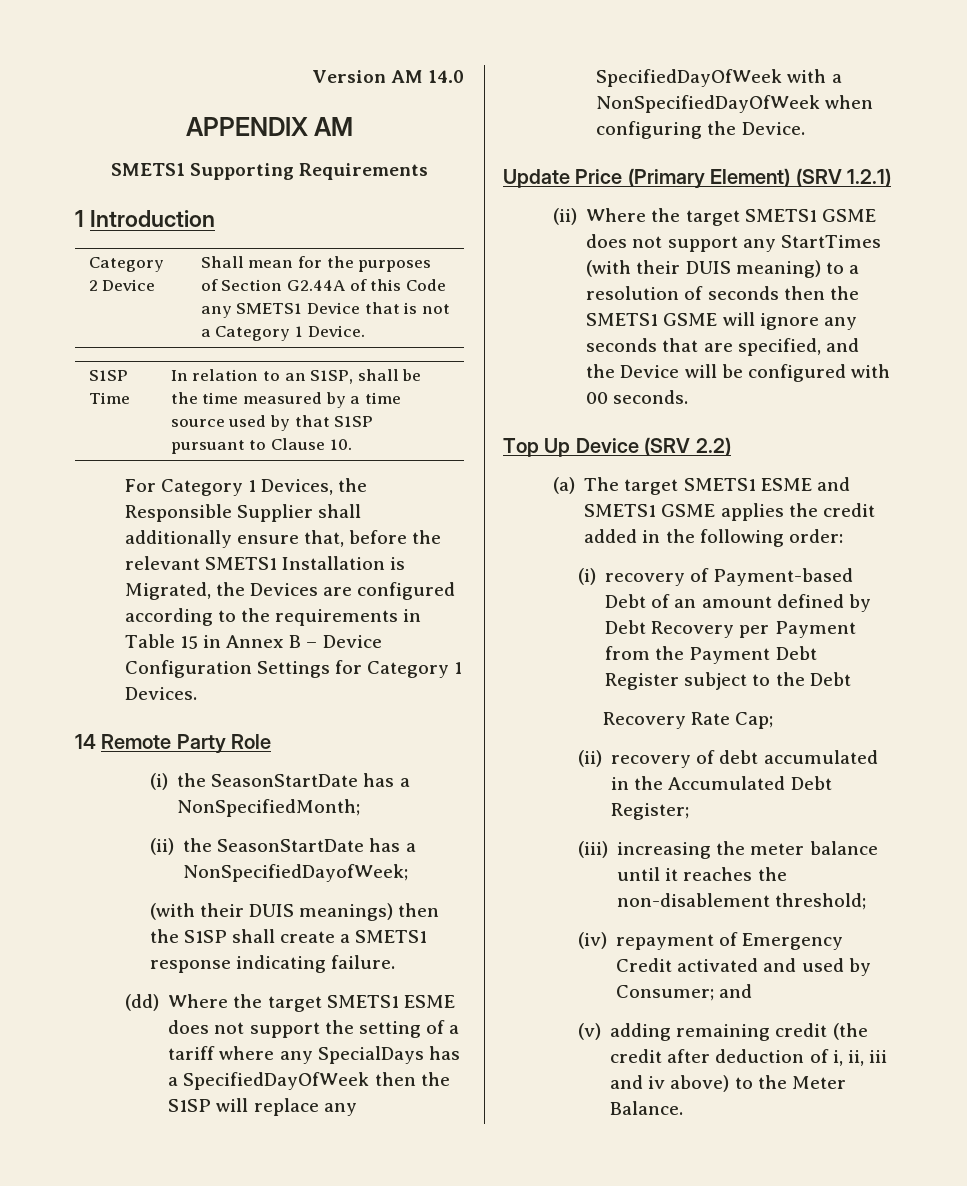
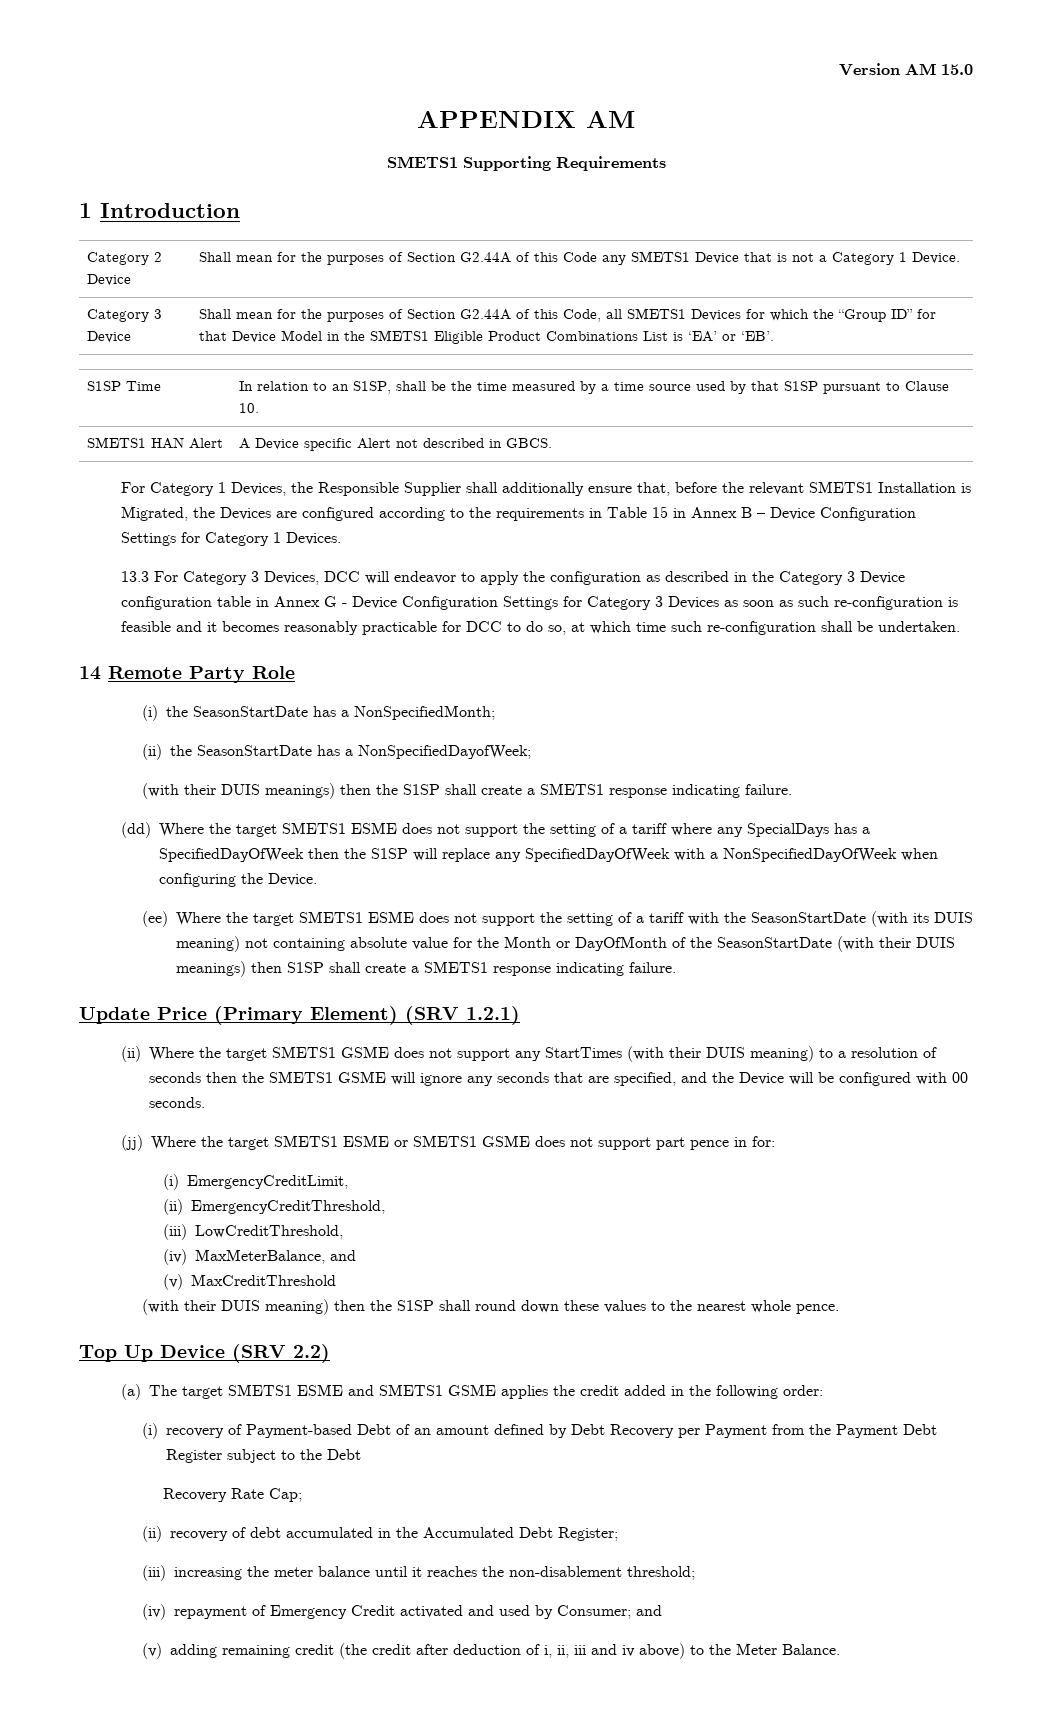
- Version AM 14.0
+ Version AM 15.0
+ Category 3 Device | Shall mean for the purposes of Section G2.44A of this Code, all SMETS1 Devices for which the “Group ID” for that Device Model in the SMETS1 Eligible Product Combinations List is ‘EA’ or ‘EB’.
+ SMETS1 HAN Alert | A Device specific Alert not described in GBCS.
+ 13.3 For Category 3 Devices, DCC will endeavor to apply the configuration as described in the Category 3 Device configuration table in Annex G - Device Configuration Settings for Category 3 Devices as soon as such re-configuration is feasible and it becomes reasonably practicable for DCC to do so, at which time such re-configuration shall be undertaken.
+ (ee) Where the target SMETS1 ESME does not support the setting of a tariff with the SeasonStartDate (with its DUIS meaning) not containing absolute value for the Month or DayOfMonth of the SeasonStartDate (with their DUIS meanings) then S1SP shall create a SMETS1 response indicating failure.
+ (jj) Where the target SMETS1 ESME or SMETS1 GSME does not support part pence in for:
+ (i) EmergencyCreditLimit,
+ (ii) EmergencyCreditThreshold,
+ (iii) LowCreditThreshold,
+ (iv) MaxMeterBalance, and
+ (v) MaxCreditThreshold
+ (with their DUIS meaning) then the S1SP shall round down these values to the nearest whole pence.

